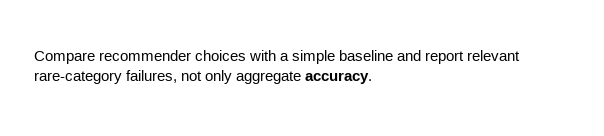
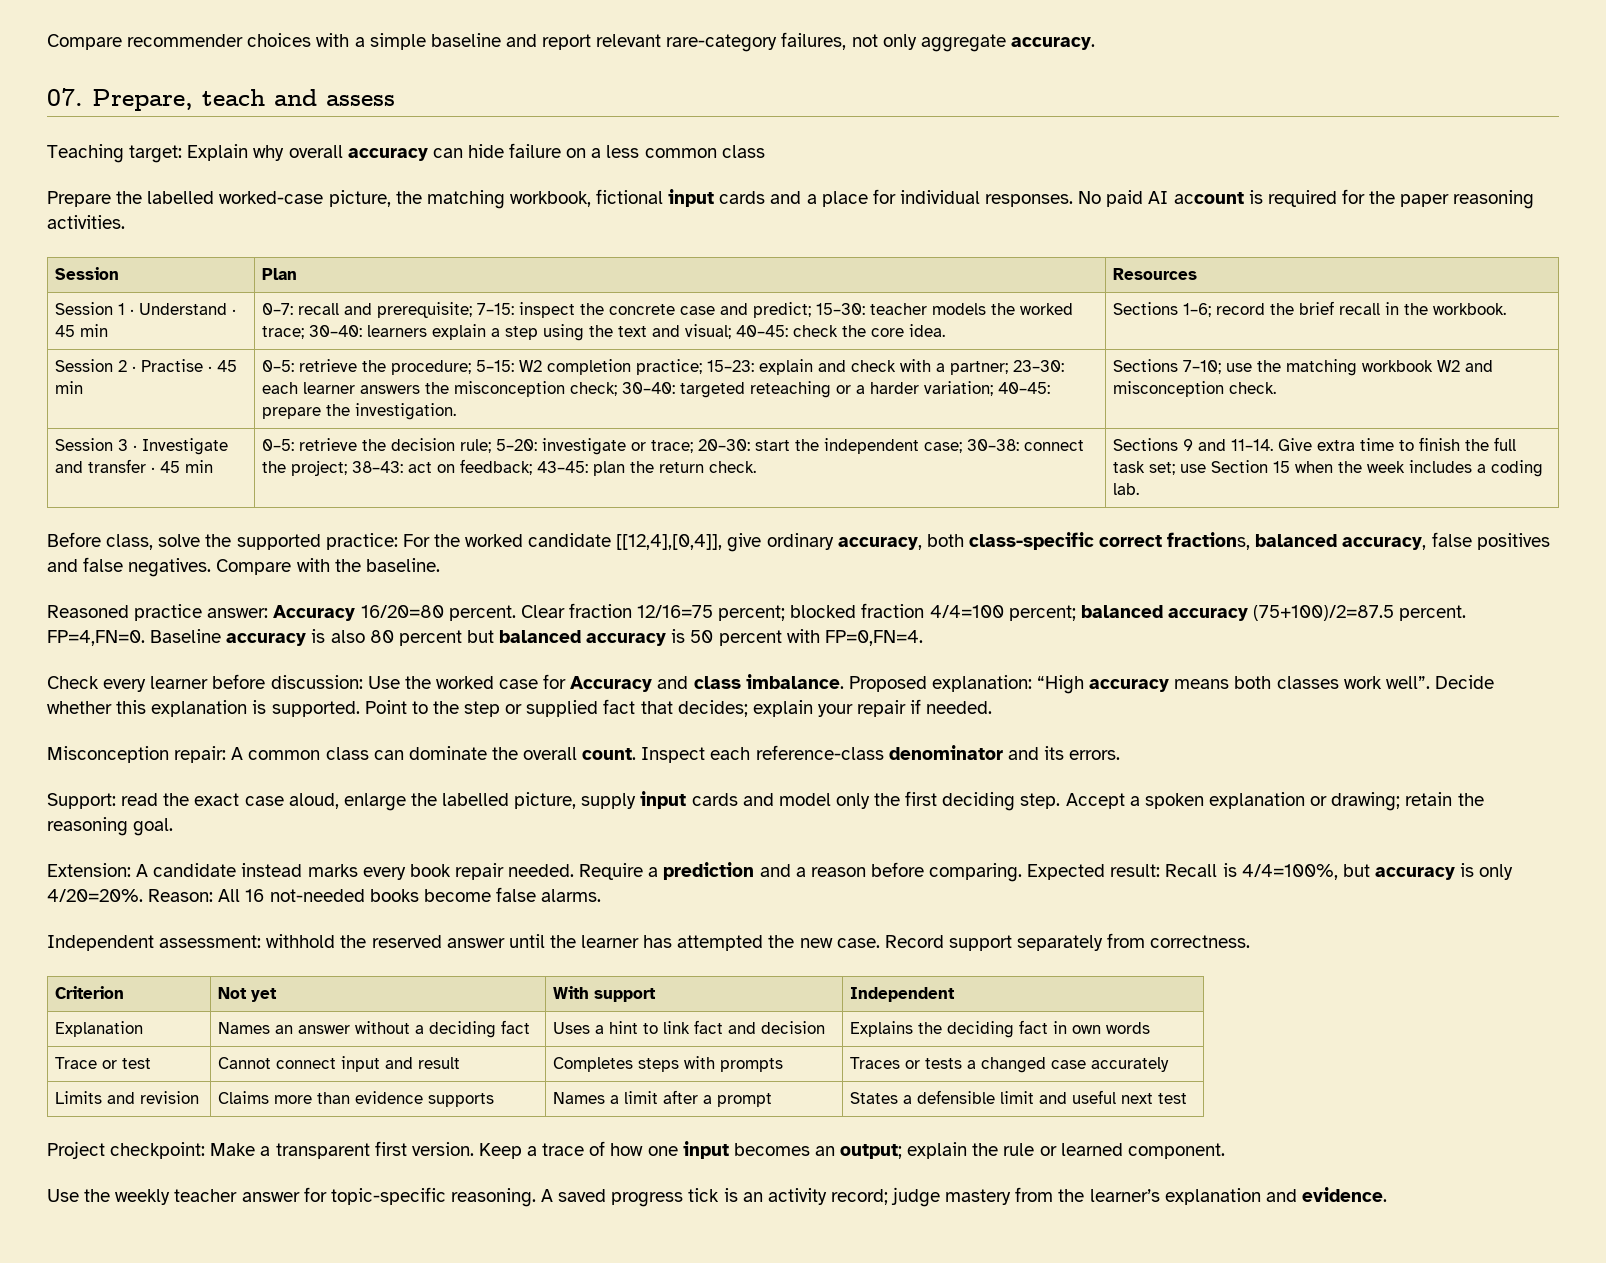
+ 07. Prepare, teach and assess
+ Teaching target: Explain why overall accuracy can hide failure on a less common class
+ Prepare the labelled worked-case picture, the matching workbook, fictional input cards and a place for individual responses. No paid AI account is required for the paper reasoning activities.
+ Session | Plan | Resources
+ Session 1 · Understand · 45 min | 0–7: recall and prerequisite; 7–15: inspect the concrete case and predict; 15–30: teacher models the worked trace; 30–40: learners explain a step using the text and visual; 40–45: check the core idea. | Sections 1–6; record the brief recall in the workbook.
+ Session 2 · Practise · 45 min | 0–5: retrieve the procedure; 5–15: W2 completion practice; 15–23: explain and check with a partner; 23–30: each learner answers the misconception check; 30–40: targeted reteaching or a harder variation; 40–45: prepare the investigation. | Sections 7–10; use the matching workbook W2 and misconception check.
+ Session 3 · Investigate and transfer · 45 min | 0–5: retrieve the decision rule; 5–20: investigate or trace; 20–30: start the independent case; 30–38: connect the project; 38–43: act on feedback; 43–45: plan the return check. | Sections 9 and 11–14. Give extra time to finish the full task set; use Section 15 when the week includes a coding lab.
+ Before class, solve the supported practice: For the worked candidate [[12,4],[0,4]], give ordinary accuracy, both class-specific correct fractions, balanced accuracy, false positives and false negatives. Compare with the baseline.
+ Reasoned practice answer: Accuracy 16/20=80 percent. Clear fraction 12/16=75 percent; blocked fraction 4/4=100 percent; balanced accuracy (75+100)/2=87.5 percent. FP=4,FN=0. Baseline accuracy is also 80 percent but balanced accuracy is 50 percent with FP=0,FN=4.
+ Check every learner before discussion: Use the worked case for Accuracy and class imbalance. Proposed explanation: “High accuracy means both classes work well”. Decide whether this explanation is supported. Point to the step or supplied fact that decides; explain your repair if needed.
+ Misconception repair: A common class can dominate the overall count. Inspect each reference-class denominator and its errors.
+ Support: read the exact case aloud, enlarge the labelled picture, supply input cards and model only the first deciding step. Accept a spoken explanation or drawing; retain the reasoning goal.
+ Extension: A candidate instead marks every book repair needed. Require a prediction and a reason before comparing. Expected result: Recall is 4/4=100%, but accuracy is only 4/20=20%. Reason: All 16 not-needed books become false alarms.
+ Independent assessment: withhold the reserved answer until the learner has attempted the new case. Record support separately from correctness.
+ Criterion | Not yet | With support | Independent
+ Explanation | Names an answer without a deciding fact | Uses a hint to link fact and decision | Explains the deciding fact in own words
+ Trace or test | Cannot connect input and result | Completes steps with prompts | Traces or tests a changed case accurately
+ Limits and revision | Claims more than evidence supports | Names a limit after a prompt | States a defensible limit and useful next test
+ Project checkpoint: Make a transparent first version. Keep a trace of how one input becomes an output; explain the rule or learned component.
+ Use the weekly teacher answer for topic-specific reasoning. A saved progress tick is an activity record; judge mastery from the learner’s explanation and evidence.

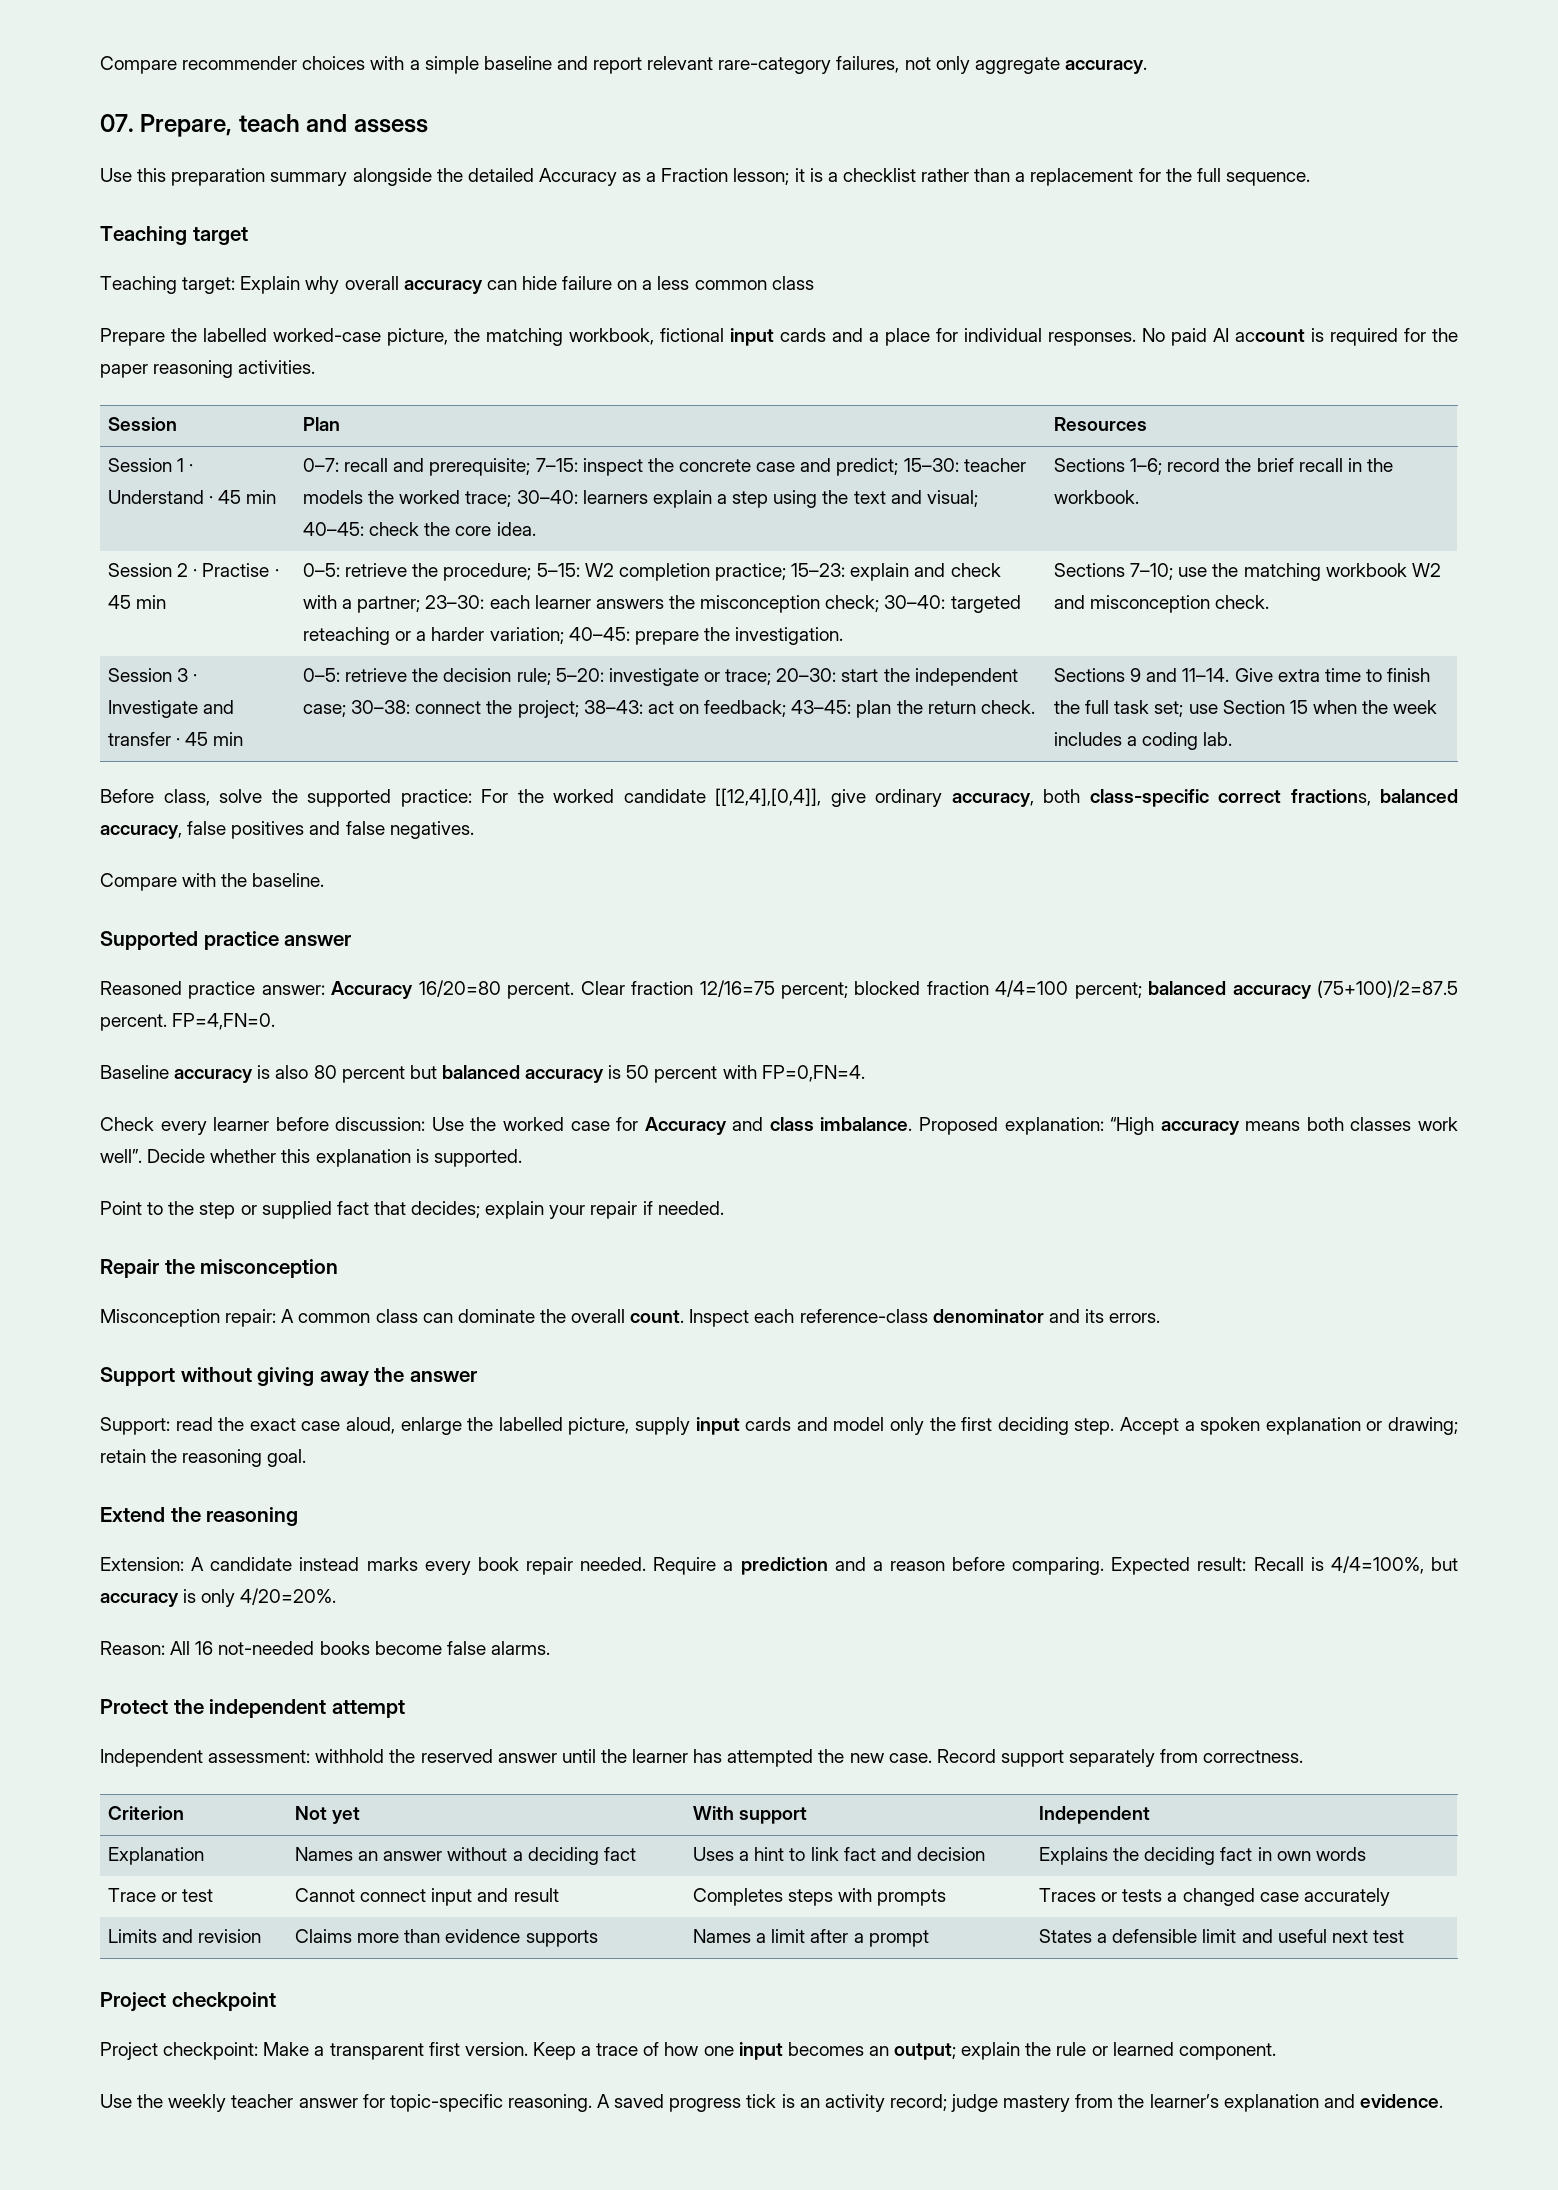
+ Use this preparation summary alongside the detailed Accuracy as a Fraction lesson; it is a checklist rather than a replacement for the full sequence.
+ Teaching target
- Before class, solve the supported practice: For the worked candidate [[12,4],[0,4]], give ordinary accuracy, both class-specific correct fractions, balanced accuracy, false positives and false negatives. Compare with the baseline.
+ Before class, solve the supported practice: For the worked candidate [[12,4],[0,4]], give ordinary accuracy, both class-specific correct fractions, balanced accuracy, false positives and false negatives.
+ Compare with the baseline.
+ Supported practice answer
- FP=4,FN=0. Baseline accuracy is also 80 percent but balanced accuracy is 50 percent with FP=0,FN=4.
+ FP=4,FN=0.
+ Baseline accuracy is also 80 percent but balanced accuracy is 50 percent with FP=0,FN=4.
- Decide whether this explanation is supported. Point to the step or supplied fact that decides; explain your repair if needed.
+ Decide whether this explanation is supported.
+ Point to the step or supplied fact that decides; explain your repair if needed.
+ Repair the misconception
+ Support without giving away the answer
+ Extend the reasoning
- Expected result: Recall is 4/4=100%, but accuracy is only 4/20=20%. Reason: All 16 not-needed books become false alarms.
+ Expected result: Recall is 4/4=100%, but accuracy is only 4/20=20%.
+ Reason: All 16 not-needed books become false alarms.
+ Protect the independent attempt
+ Project checkpoint

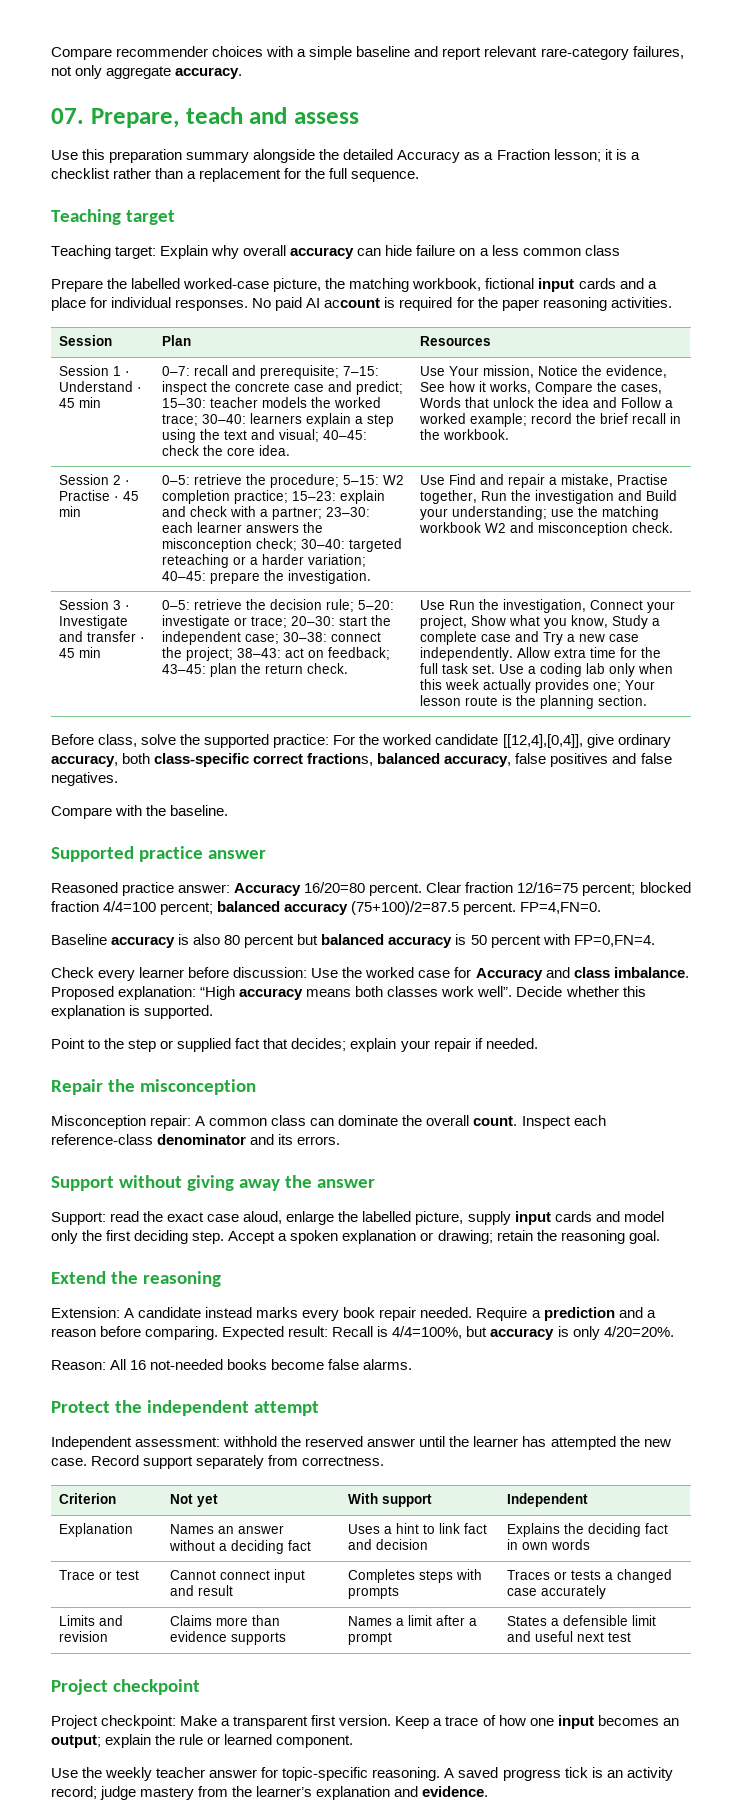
- Sections 1–6; record the brief recall in the workbook.
+ Use Your mission, Notice the evidence, See how it works, Compare the cases, Words that unlock the idea and Follow a worked example; record the brief recall in the workbook.
- Sections 7–10; use the matching workbook W2 and misconception check.
+ Use Find and repair a mistake, Practise together, Run the investigation and Build your understanding; use the matching workbook W2 and misconception check.
- Sections 9 and 11–14. Give extra time to finish the full task set; use Section 15 when the week includes a coding lab.
+ Use Run the investigation, Connect your project, Show what you know, Study a complete case and Try a new case independently. Allow extra time for the full task set. Use a coding lab only when this week actually provides one; Your lesson route is the planning section.

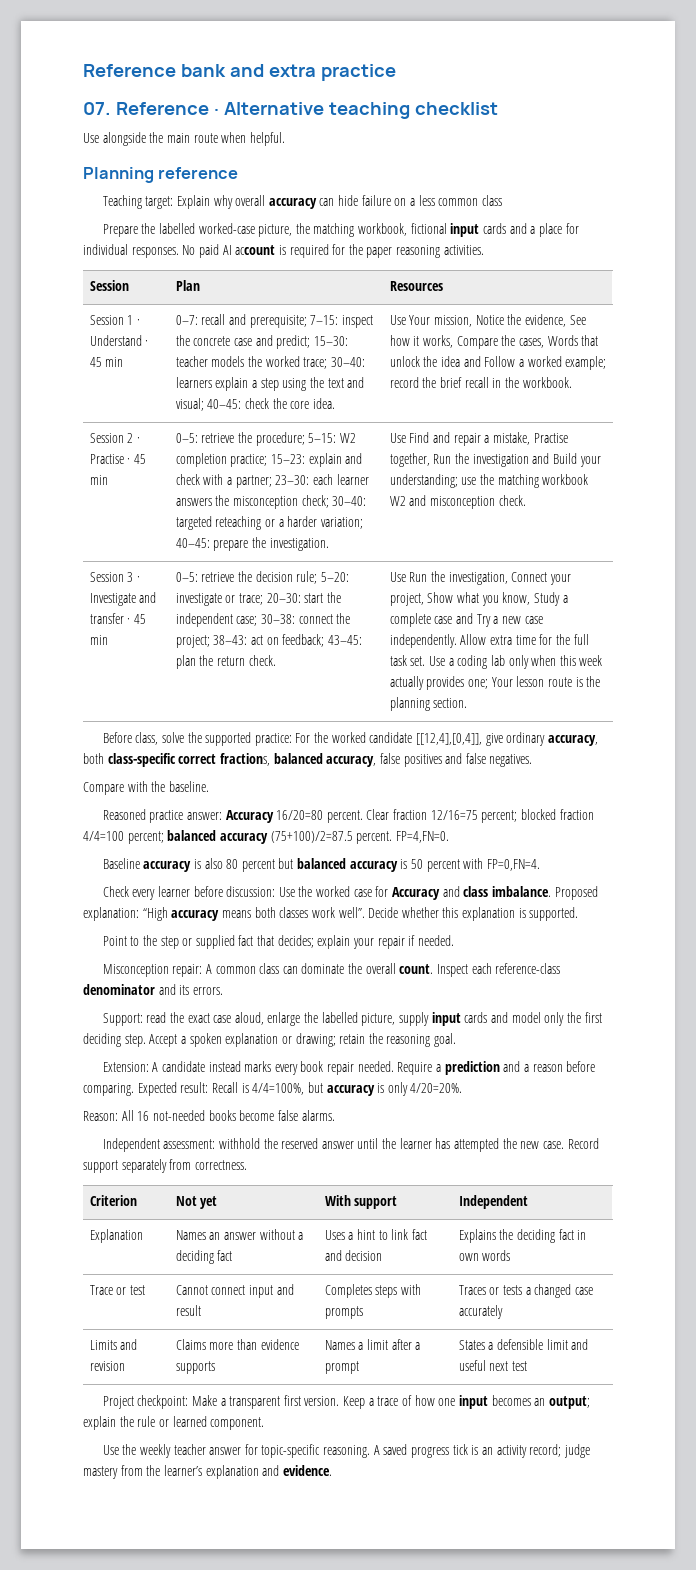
- Compare recommender choices with a simple baseline and report relevant rare-category failures, not only aggregate accuracy.
- 07. Prepare, teach and assess
- Use this preparation summary alongside the detailed Accuracy as a Fraction lesson; it is a checklist rather than a replacement for the full sequence.
- Teaching target
+ Reference bank and extra practice
+ 07. Reference · Alternative teaching checklist
+ Use alongside the main route when helpful.
+ Planning reference
- Supported practice answer
- Repair the misconception
- Support without giving away the answer
- Extend the reasoning
- Protect the independent attempt
- Project checkpoint

